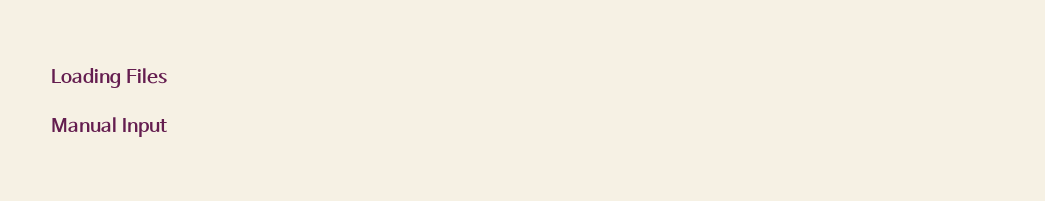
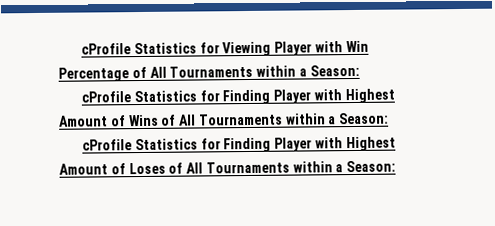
- Loading Files
- Manual Input
+ cProfile Statistics for Viewing Player with Win Percentage of All Tournaments within a Season:
+ cProfile Statistics for Finding Player with Highest Amount of Wins of All Tournaments within a Season:
+ cProfile Statistics for Finding Player with Highest Amount of Loses of All Tournaments within a Season:

